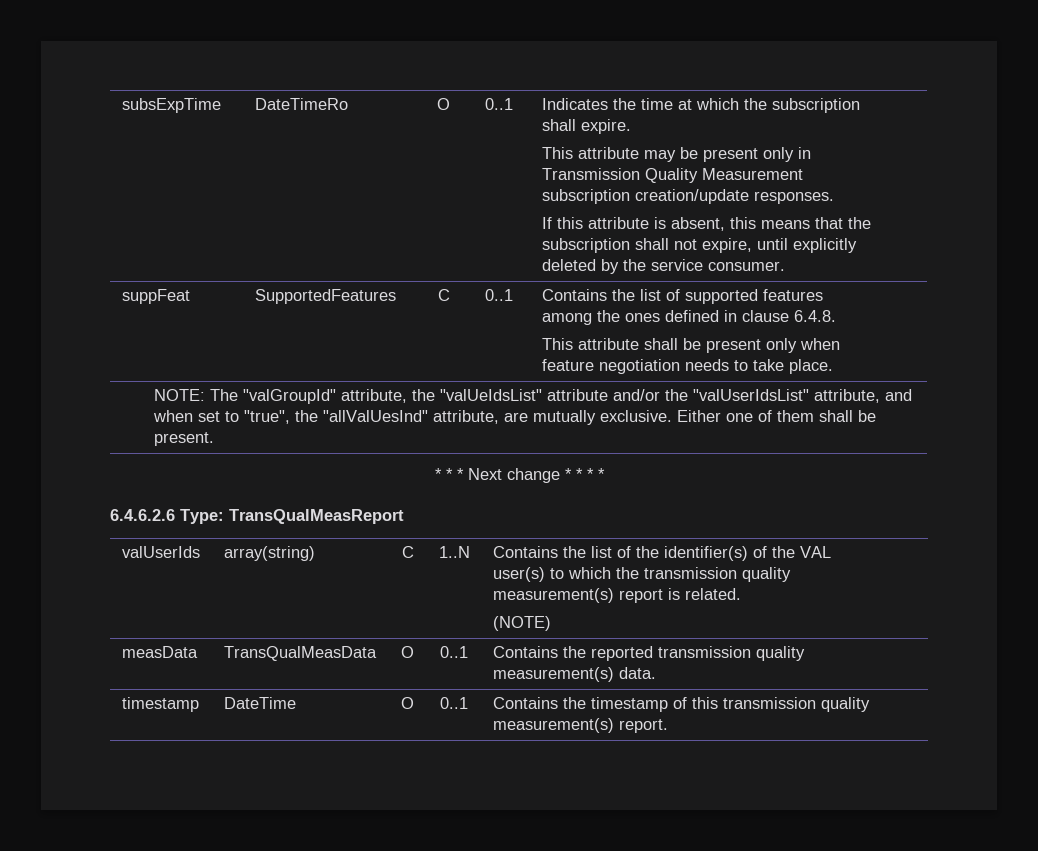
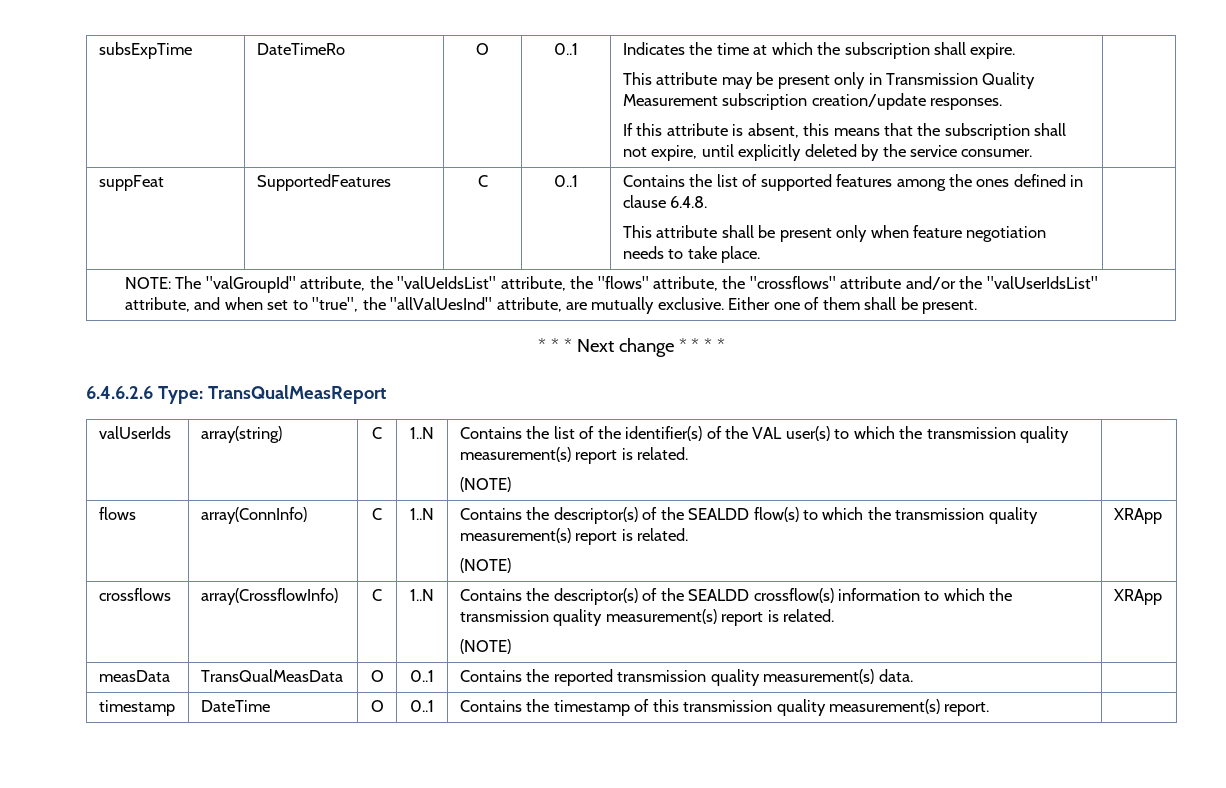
- NOTE: The "valGroupId" attribute, the "valUeIdsList" attribute and/or the "valUserIdsList" attribute, and when set to "true", the "allValUesInd" attribute, are mutually exclusive. Either one of them shall be present.
+ NOTE: The "valGroupId" attribute, the "valUeIdsList" attribute, the "flows" attribute, the "crossflows" attribute and/or the "valUserIdsList" attribute, and when set to "true", the "allValUesInd" attribute, are mutually exclusive. Either one of them shall be present.
+ flows | array(ConnInfo) | C | 1..N | Contains the descriptor(s) of the SEALDD flow(s) to which the transmission quality measurement(s) report is related.
+ (NOTE) | XRApp
+ crossflows | array(CrossflowInfo) | C | 1..N | Contains the descriptor(s) of the SEALDD crossflow(s) information to which the transmission quality measurement(s) report is related.
+ (NOTE) | XRApp

